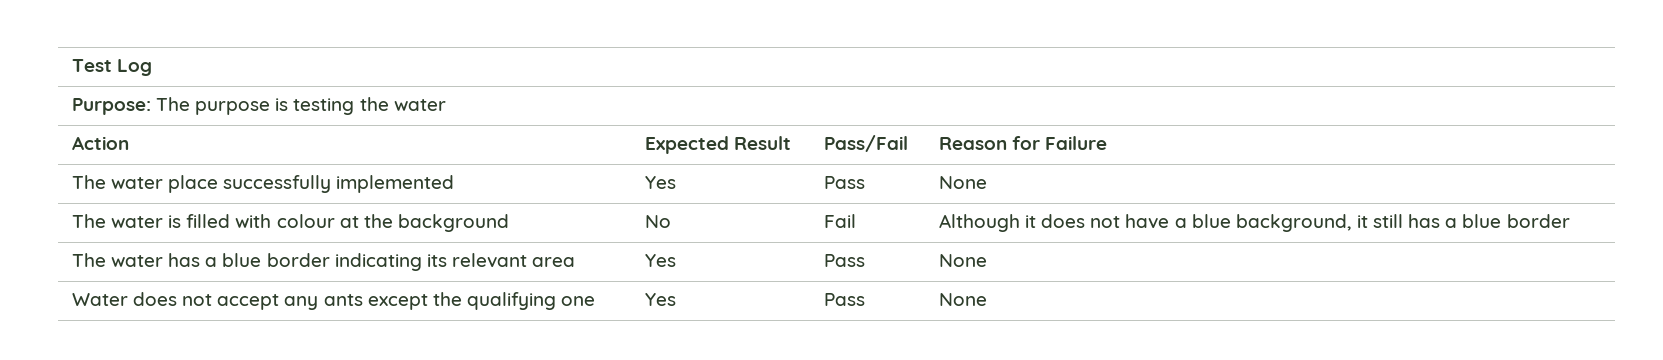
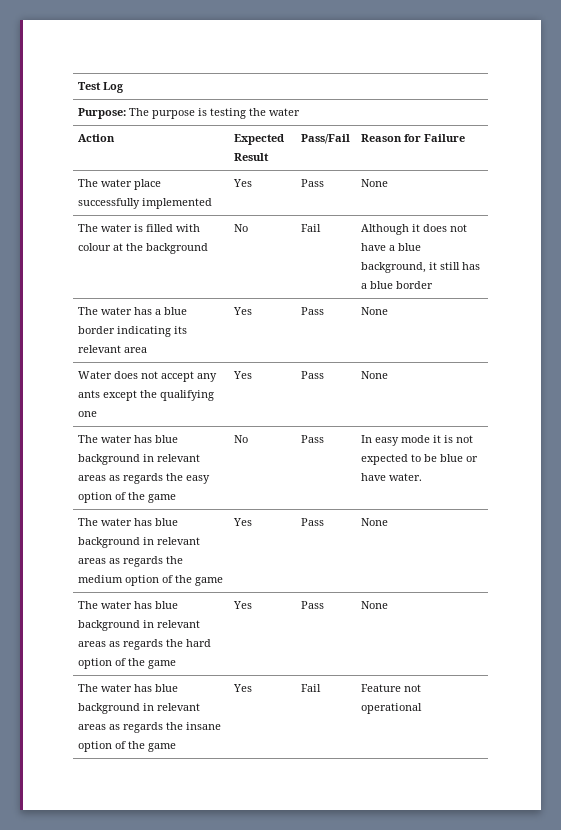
+ The water has blue background in relevant areas as regards the easy option of the game | No | Pass | In easy mode it is not expected to be blue or have water.
+ The water has blue background in relevant areas as regards the medium option of the game | Yes | Pass | None
+ The water has blue background in relevant areas as regards the hard option of the game | Yes | Pass | None
+ The water has blue background in relevant areas as regards the insane option of the game | Yes | Fail | Feature not operational

